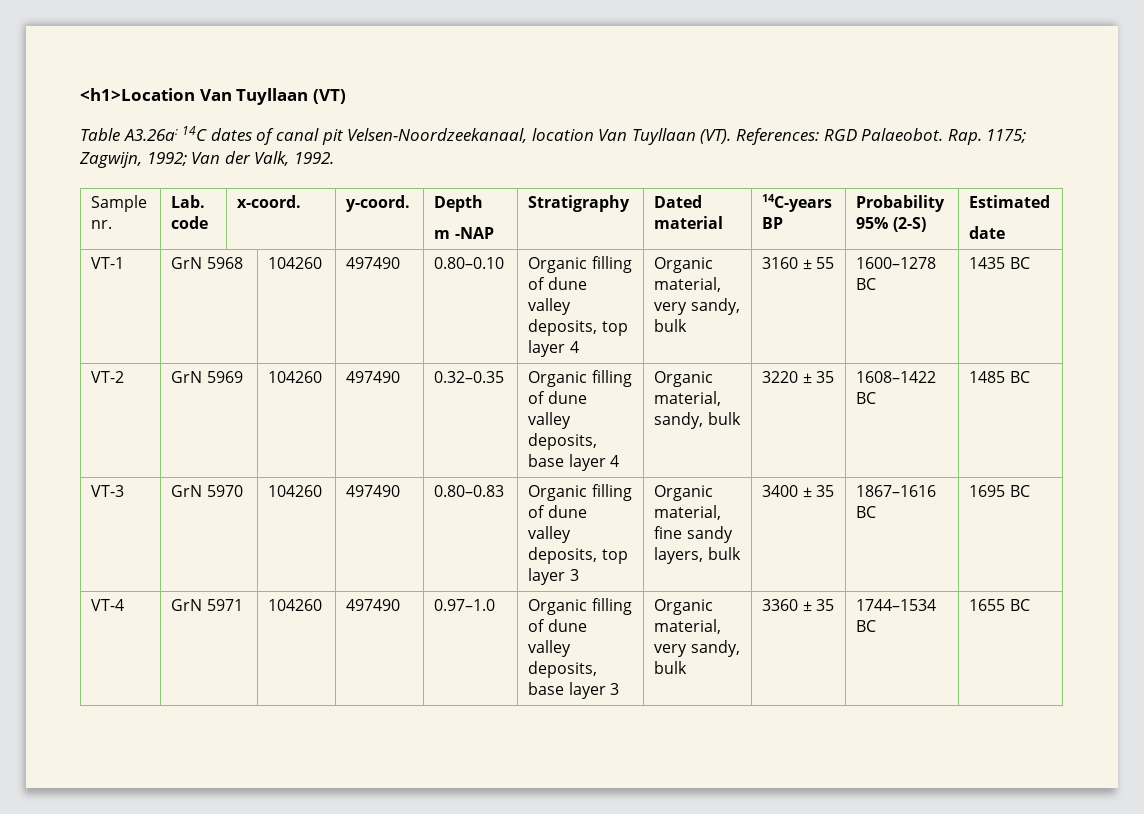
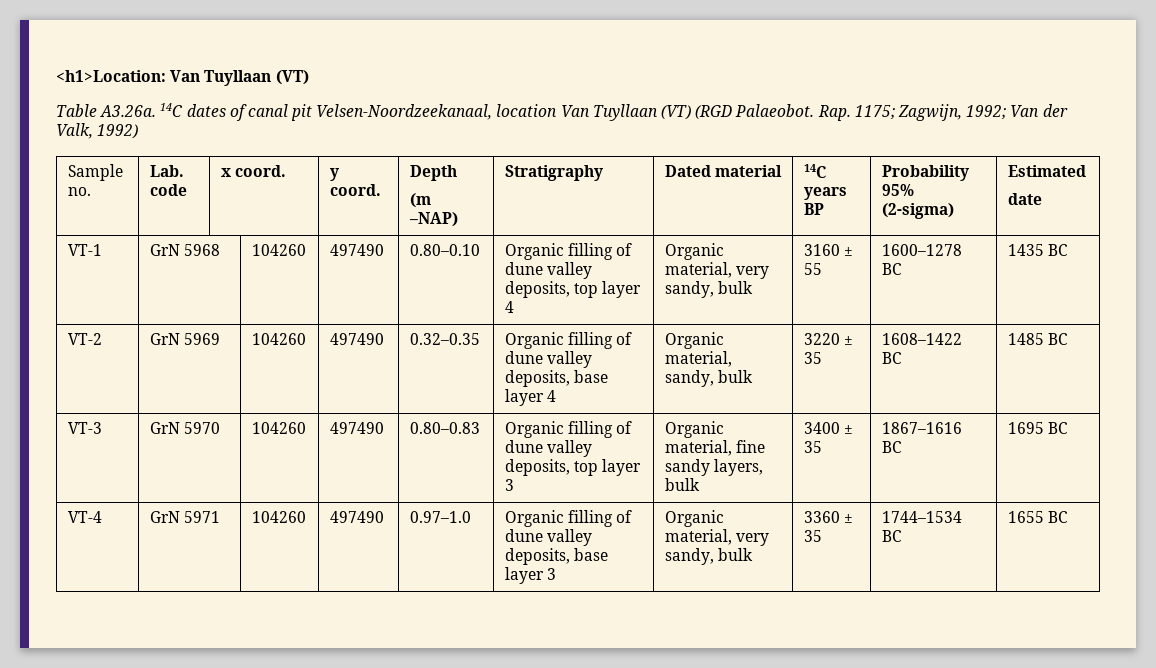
- <h1>Location Van Tuyllaan (VT)
+ <h1>Location: Van Tuyllaan (VT)
- Table A3.26a: 14C dates of canal pit Velsen-Noordzeekanaal, location Van Tuyllaan (VT). References: RGD Palaeobot.
+ Table A3.26a. 14C dates of canal pit Velsen-Noordzeekanaal, location Van Tuyllaan (VT) (RGD Palaeobot.
- Rap. 1175; Zagwijn, 1992; Van der Valk, 1992.
+ Rap. 1175; Zagwijn, 1992; Van der Valk, 1992)
- Sample nr. | Lab. code | x-coord. | y-coord. | Depth
- m -NAP | Stratigraphy | Dated material | 14C-years BP | Probability 95% (2-S) | Estimated
+ Sample no. | Lab. code | x coord. | y coord. | Depth
+ (m –NAP) | Stratigraphy | Dated material | 14C years BP | Probability 95% (2-sigma) | Estimated

